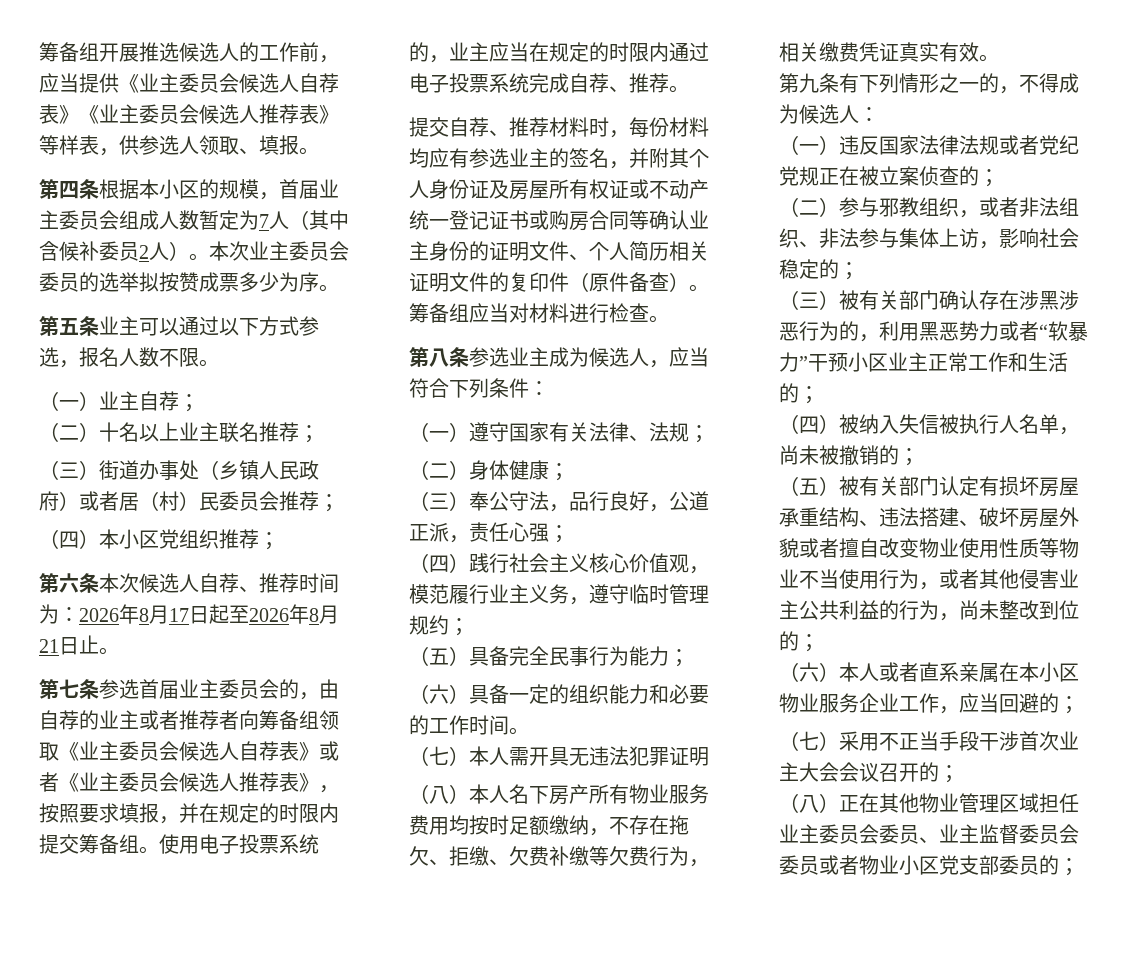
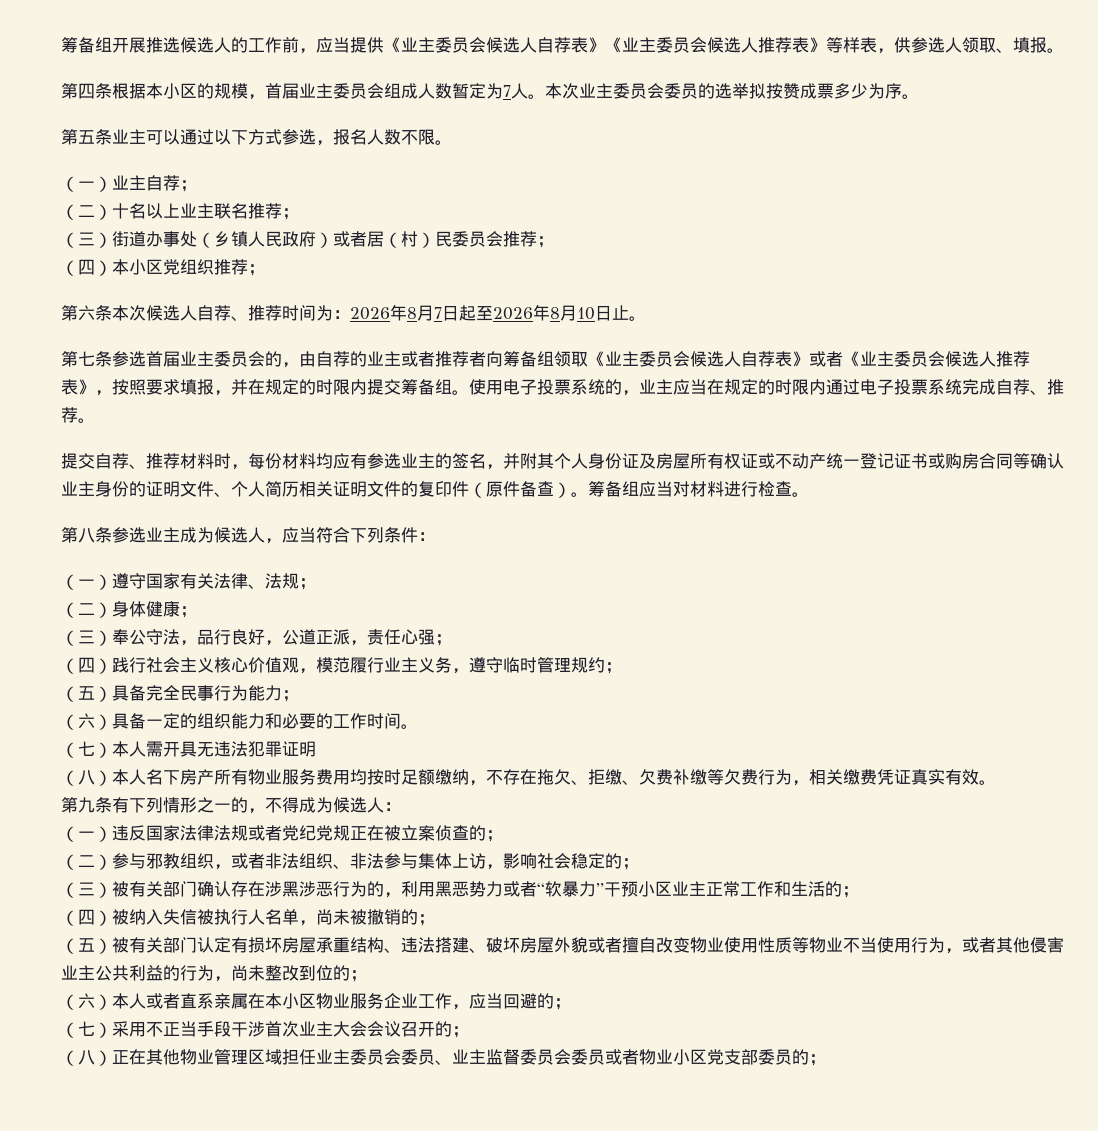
- 第四条根据本小区的规模，首届业主委员会组成人数暂定为7人（其中含候补委员2人）。
+ 第四条根据本小区的规模，首届业主委员会组成人数暂定为7人。
- 第六条本次候选人自荐、推荐时间为：2026年8月17日起至2026年8月21日止。
+ 第六条本次候选人自荐、推荐时间为：2026年8月7日起至2026年8月10日止。

